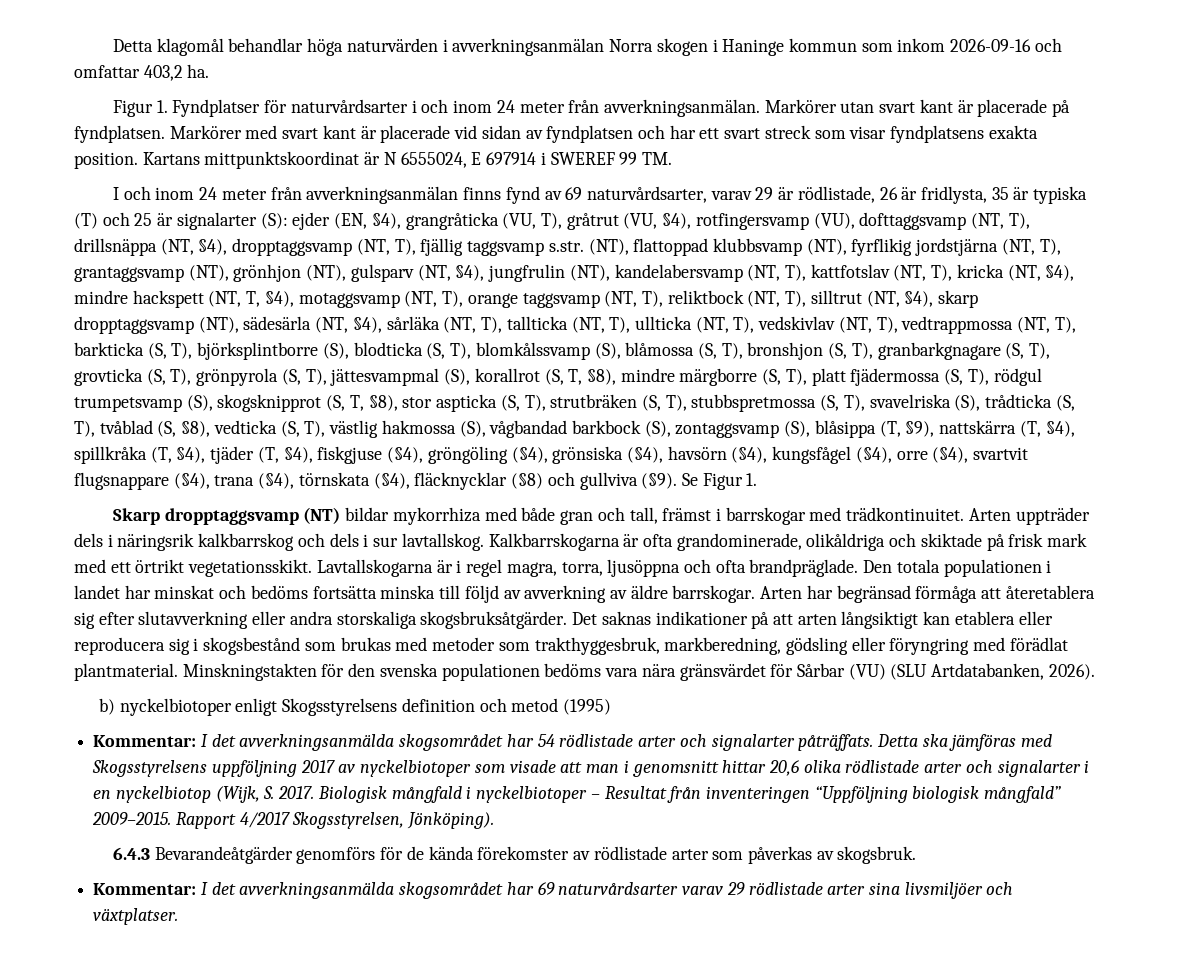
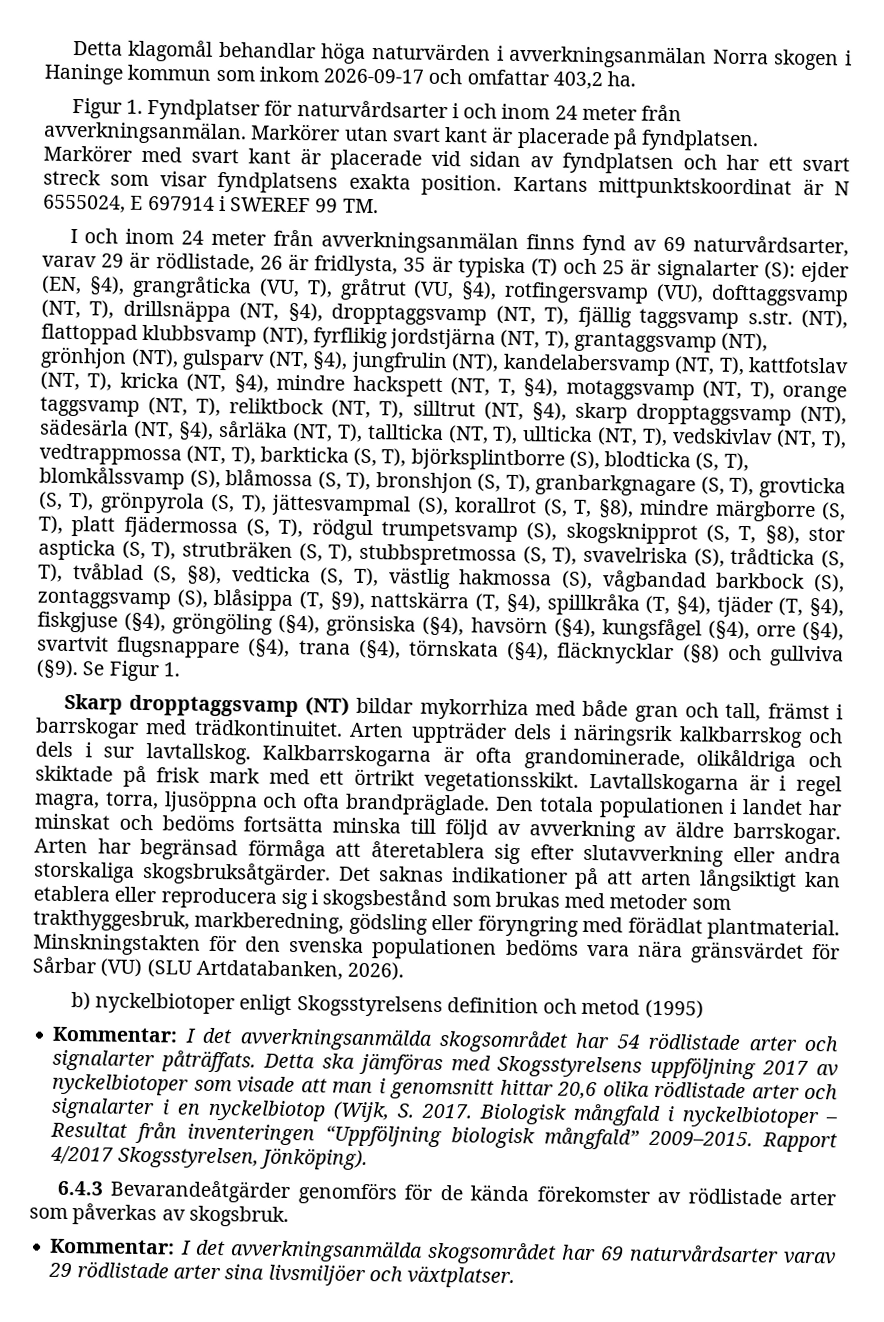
- Detta klagomål behandlar höga naturvärden i avverkningsanmälan Norra skogen i Haninge kommun som inkom 2026-09-16 och omfattar 403,2 ha.
+ Detta klagomål behandlar höga naturvärden i avverkningsanmälan Norra skogen i Haninge kommun som inkom 2026-09-17 och omfattar 403,2 ha.

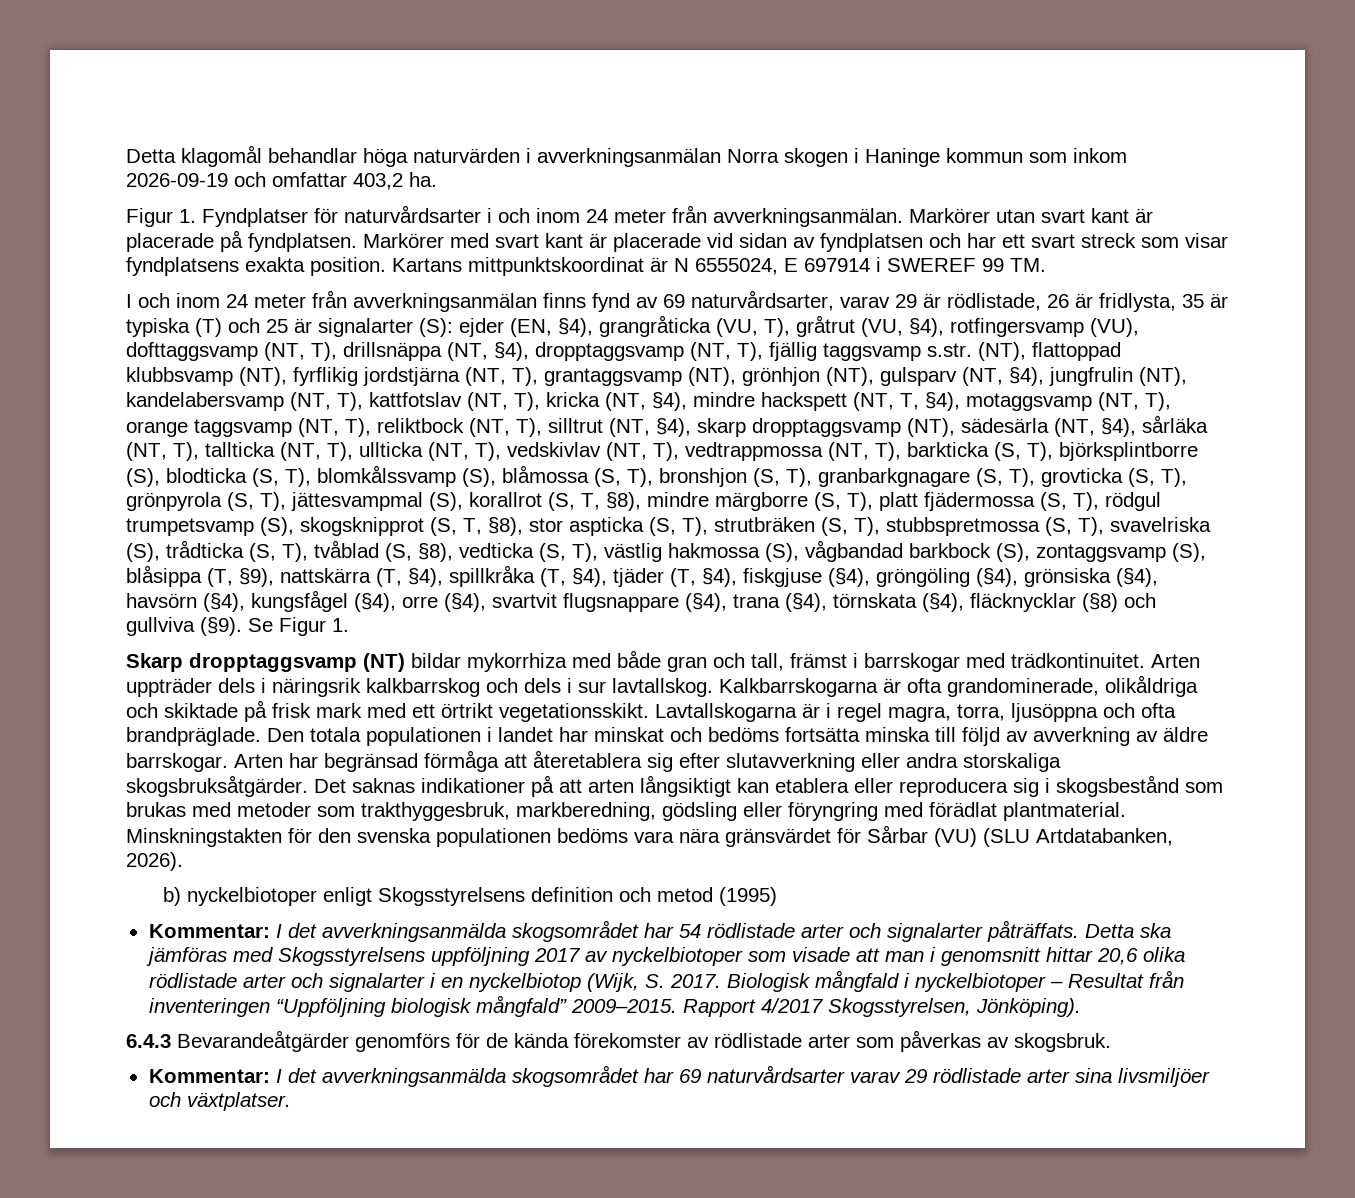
- Detta klagomål behandlar höga naturvärden i avverkningsanmälan Norra skogen i Haninge kommun som inkom 2026-09-17 och omfattar 403,2 ha.
+ Detta klagomål behandlar höga naturvärden i avverkningsanmälan Norra skogen i Haninge kommun som inkom 2026-09-19 och omfattar 403,2 ha.

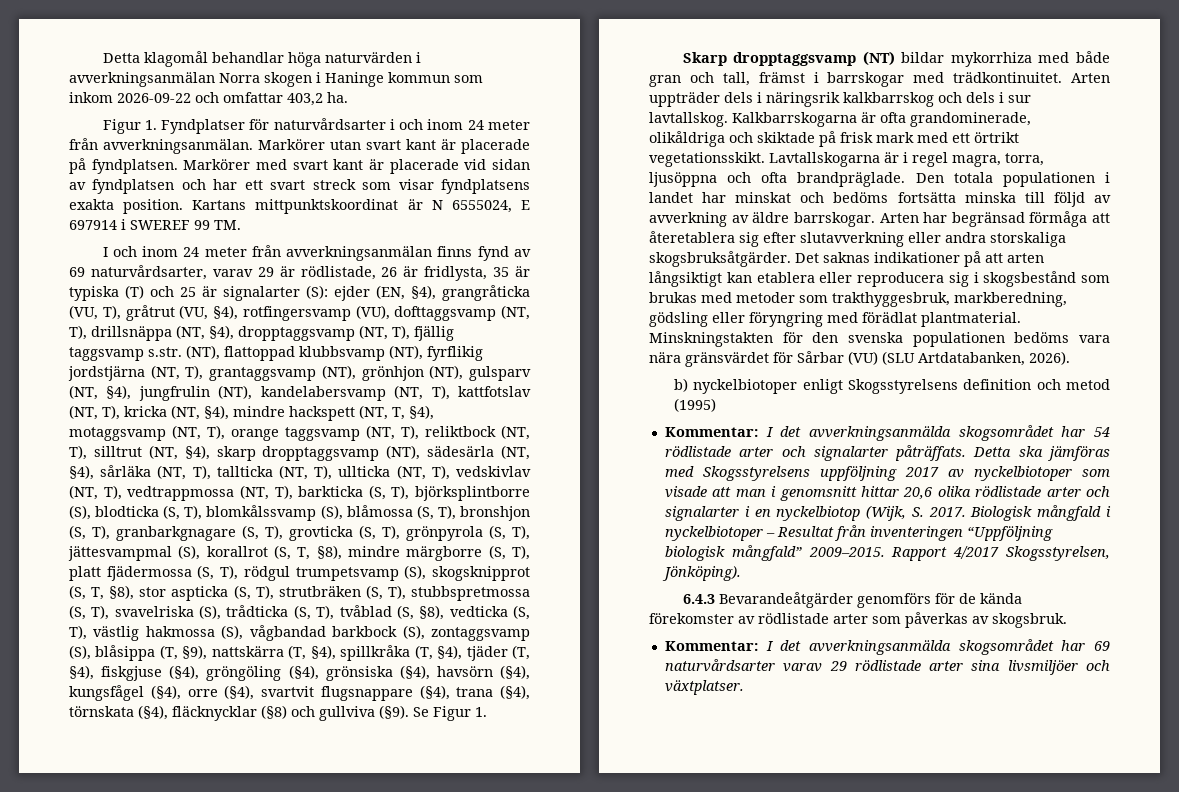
- Detta klagomål behandlar höga naturvärden i avverkningsanmälan Norra skogen i Haninge kommun som inkom 2026-09-19 och omfattar 403,2 ha.
+ Detta klagomål behandlar höga naturvärden i avverkningsanmälan Norra skogen i Haninge kommun som inkom 2026-09-22 och omfattar 403,2 ha.

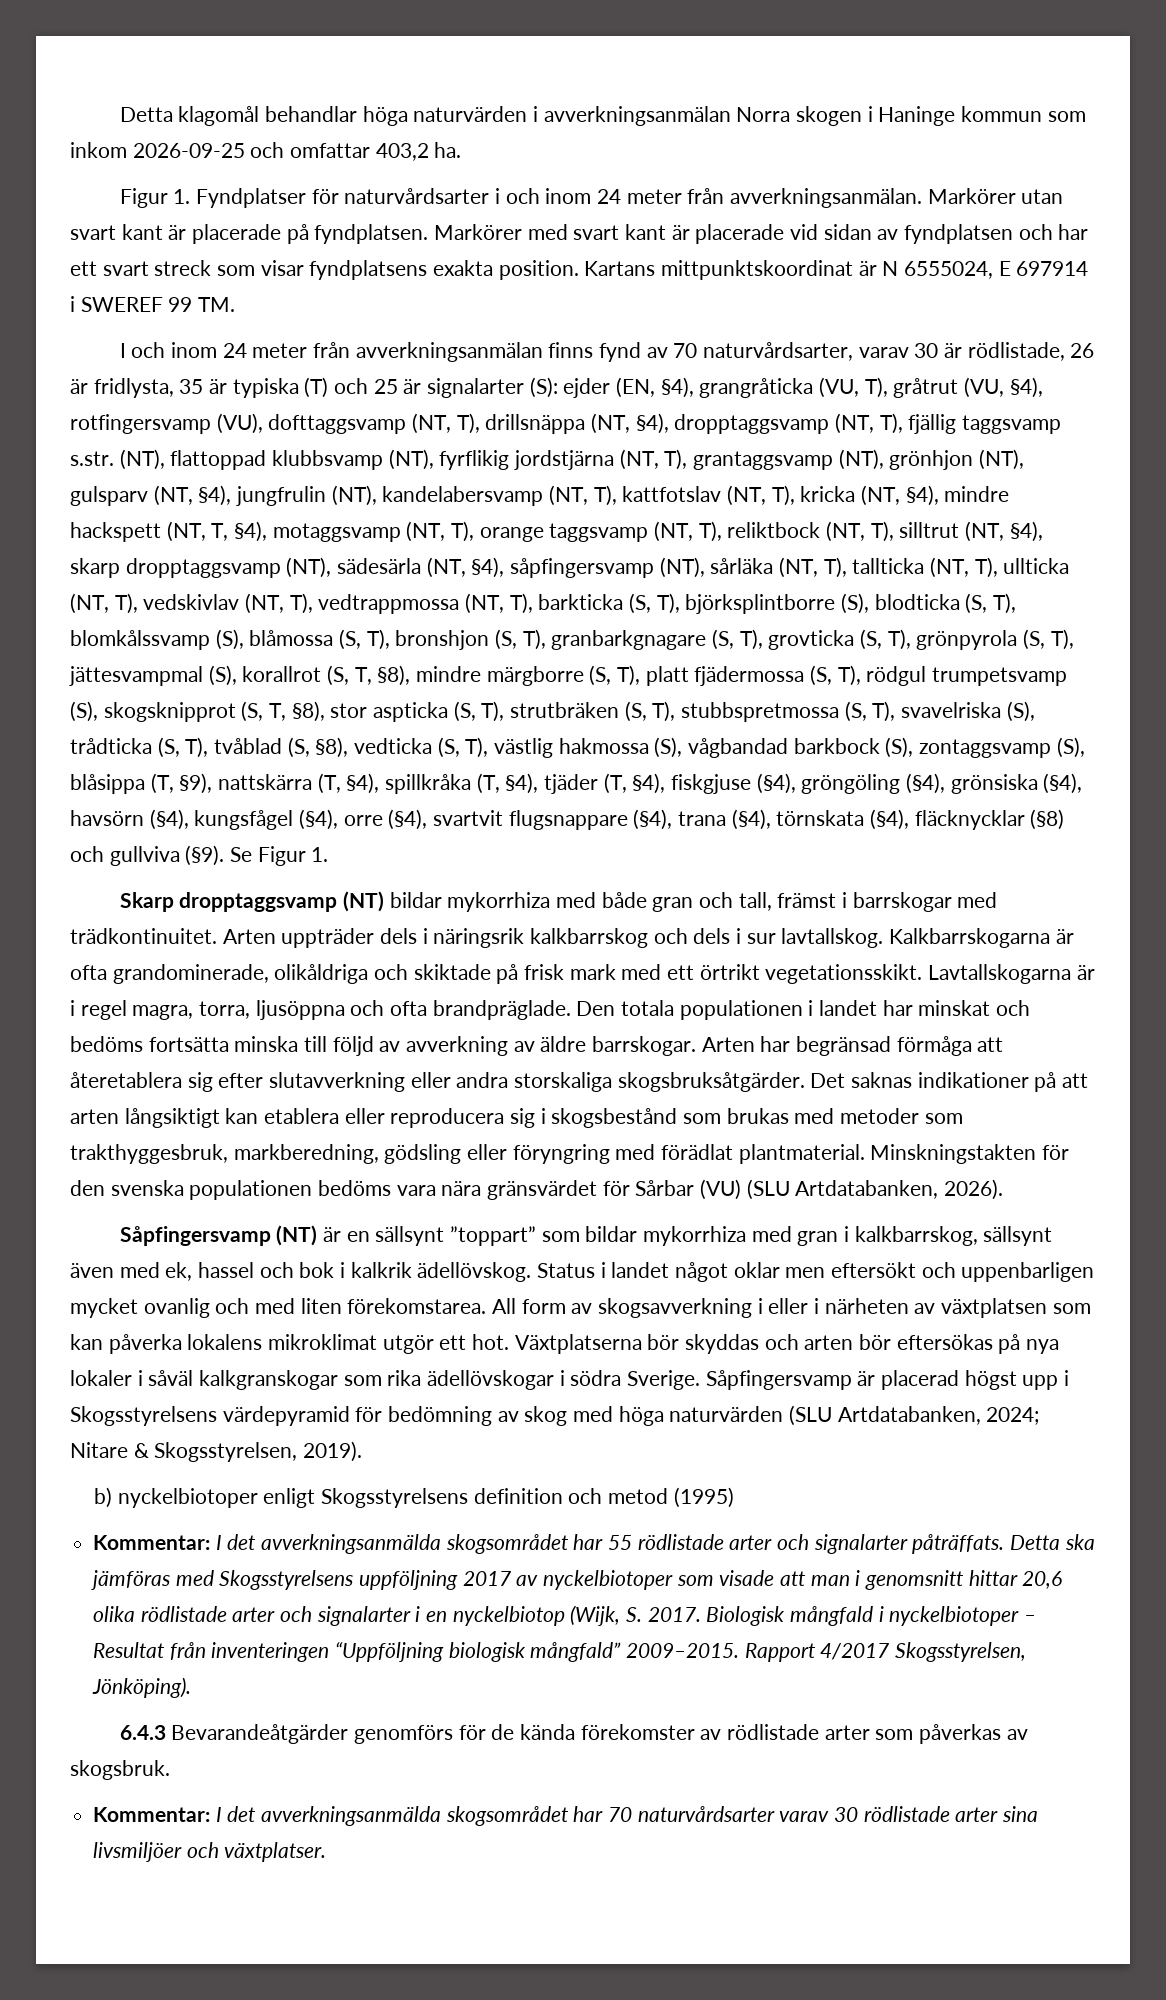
- Detta klagomål behandlar höga naturvärden i avverkningsanmälan Norra skogen i Haninge kommun som inkom 2026-09-22 och omfattar 403,2 ha.
+ Detta klagomål behandlar höga naturvärden i avverkningsanmälan Norra skogen i Haninge kommun som inkom 2026-09-25 och omfattar 403,2 ha.
- I och inom 24 meter från avverkningsanmälan finns fynd av 69 naturvårdsarter, varav 29 är rödlistade, 26 är fridlysta, 35 är typiska (T) och 25 är signalarter (S):
+ I och inom 24 meter från avverkningsanmälan finns fynd av 70 naturvårdsarter, varav 30 är rödlistade, 26 är fridlysta, 35 är typiska (T) och 25 är signalarter (S):
- ejder (EN, §4), grangråticka (VU, T), gråtrut (VU, §4), rotfingersvamp (VU), dofttaggsvamp (NT, T), drillsnäppa (NT, §4), dropptaggsvamp (NT, T), fjällig taggsvamp s.str. (NT), flattoppad klubbsvamp (NT), fyrflikig jordstjärna (NT, T), grantaggsvamp (NT), grönhjon (NT), gulsparv (NT, §4), jungfrulin (NT), kandelabersvamp (NT, T), kattfotslav (NT, T), kricka (NT, §4), mindre hackspett (NT, T, §4), motaggsvamp (NT, T), orange taggsvamp (NT, T), reliktbock (NT, T), silltrut (NT, §4), skarp dropptaggsvamp (NT), sädesärla (NT, §4), sårläka (NT, T), tallticka (NT, T), ullticka (NT, T), vedskivlav (NT, T), vedtrappmossa (NT, T), barkticka (S, T), björksplintborre (S), blodticka (S, T), blomkålssvamp (S), blåmossa (S, T), bronshjon (S, T), granbarkgnagare (S, T), grovticka (S, T), grönpyrola (S, T), jättesvampmal (S), korallrot (S, T, §8), mindre märgborre (S, T), platt fjädermossa (S, T), rödgul trumpetsvamp (S), skogsknipprot (S, T, §8), stor aspticka (S, T), strutbräken (S, T), stubbspretmossa (S, T), svavelriska (S), trådticka (S, T), tvåblad (S, §8), vedticka (S, T), västlig hakmossa (S), vågbandad barkbock (S), zontaggsvamp (S), blåsippa (T, §9), nattskärra (T, §4), spillkråka (T, §4), tjäder (T, §4), fiskgjuse (§4), gröngöling (§4), grönsiska (§4), havsörn (§4), kungsfågel (§4), orre (§4), svartvit flugsnappare (§4), trana (§4), törnskata (§4), fläcknycklar (§8) och gullviva (§9).
+ ejder (EN, §4), grangråticka (VU, T), gråtrut (VU, §4), rotfingersvamp (VU), dofttaggsvamp (NT, T), drillsnäppa (NT, §4), dropptaggsvamp (NT, T), fjällig taggsvamp s.str. (NT), flattoppad klubbsvamp (NT), fyrflikig jordstjärna (NT, T), grantaggsvamp (NT), grönhjon (NT), gulsparv (NT, §4), jungfrulin (NT), kandelabersvamp (NT, T), kattfotslav (NT, T), kricka (NT, §4), mindre hackspett (NT, T, §4), motaggsvamp (NT, T), orange taggsvamp (NT, T), reliktbock (NT, T), silltrut (NT, §4), skarp dropptaggsvamp (NT), sädesärla (NT, §4), såpfingersvamp (NT), sårläka (NT, T), tallticka (NT, T), ullticka (NT, T), vedskivlav (NT, T), vedtrappmossa (NT, T), barkticka (S, T), björksplintborre (S), blodticka (S, T), blomkålssvamp (S), blåmossa (S, T), bronshjon (S, T), granbarkgnagare (S, T), grovticka (S, T), grönpyrola (S, T), jättesvampmal (S), korallrot (S, T, §8), mindre märgborre (S, T), platt fjädermossa (S, T), rödgul trumpetsvamp (S), skogsknipprot (S, T, §8), stor aspticka (S, T), strutbräken (S, T), stubbspretmossa (S, T), svavelriska (S), trådticka (S, T), tvåblad (S, §8), vedticka (S, T), västlig hakmossa (S), vågbandad barkbock (S), zontaggsvamp (S), blåsippa (T, §9), nattskärra (T, §4), spillkråka (T, §4), tjäder (T, §4), fiskgjuse (§4), gröngöling (§4), grönsiska (§4), havsörn (§4), kungsfågel (§4), orre (§4), svartvit flugsnappare (§4), trana (§4), törnskata (§4), fläcknycklar (§8) och gullviva (§9).
+ Såpfingersvamp (NT) är en sällsynt ”toppart” som bildar mykorrhiza med gran i kalkbarrskog, sällsynt även med ek, hassel och bok i kalkrik ädellövskog. Status i landet något oklar men eftersökt och uppenbarligen mycket ovanlig och med liten förekomstarea. All form av skogsavverkning i eller i närheten av växtplatsen som kan påverka lokalens mikroklimat utgör ett hot. Växtplatserna bör skyddas och arten bör eftersökas på nya lokaler i såväl kalkgranskogar som rika ädellövskogar i södra Sverige. Såpfingersvamp är placerad högst upp i Skogsstyrelsens värdepyramid för bedömning av skog med höga naturvärden (SLU Artdatabanken, 2024; Nitare & Skogsstyrelsen, 2019).
- Kommentar: I det avverkningsanmälda skogsområdet har 54 rödlistade arter och signalarter påträffats.
+ Kommentar: I det avverkningsanmälda skogsområdet har 55 rödlistade arter och signalarter påträffats.
- Kommentar: I det avverkningsanmälda skogsområdet har 69 naturvårdsarter varav 29 rödlistade arter sina livsmiljöer och växtplatser.
+ Kommentar: I det avverkningsanmälda skogsområdet har 70 naturvårdsarter varav 30 rödlistade arter sina livsmiljöer och växtplatser.

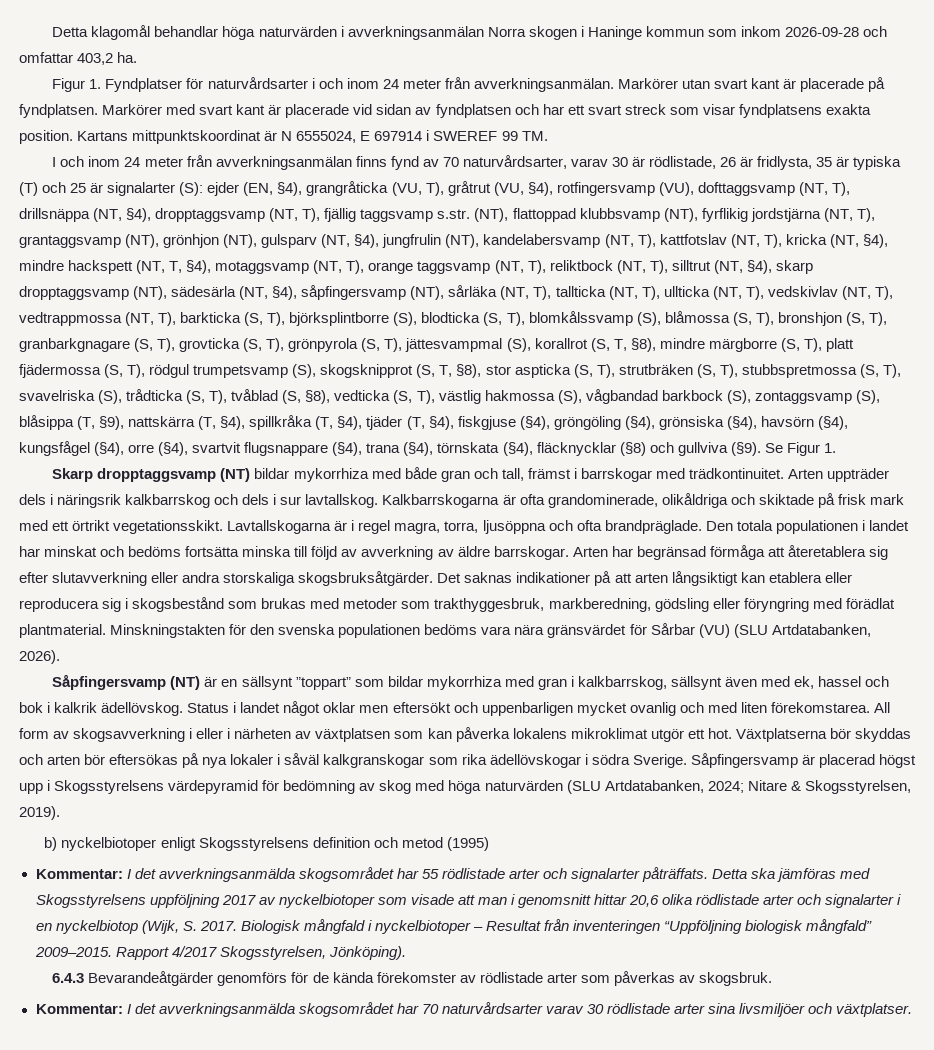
- Detta klagomål behandlar höga naturvärden i avverkningsanmälan Norra skogen i Haninge kommun som inkom 2026-09-25 och omfattar 403,2 ha.
+ Detta klagomål behandlar höga naturvärden i avverkningsanmälan Norra skogen i Haninge kommun som inkom 2026-09-28 och omfattar 403,2 ha.

